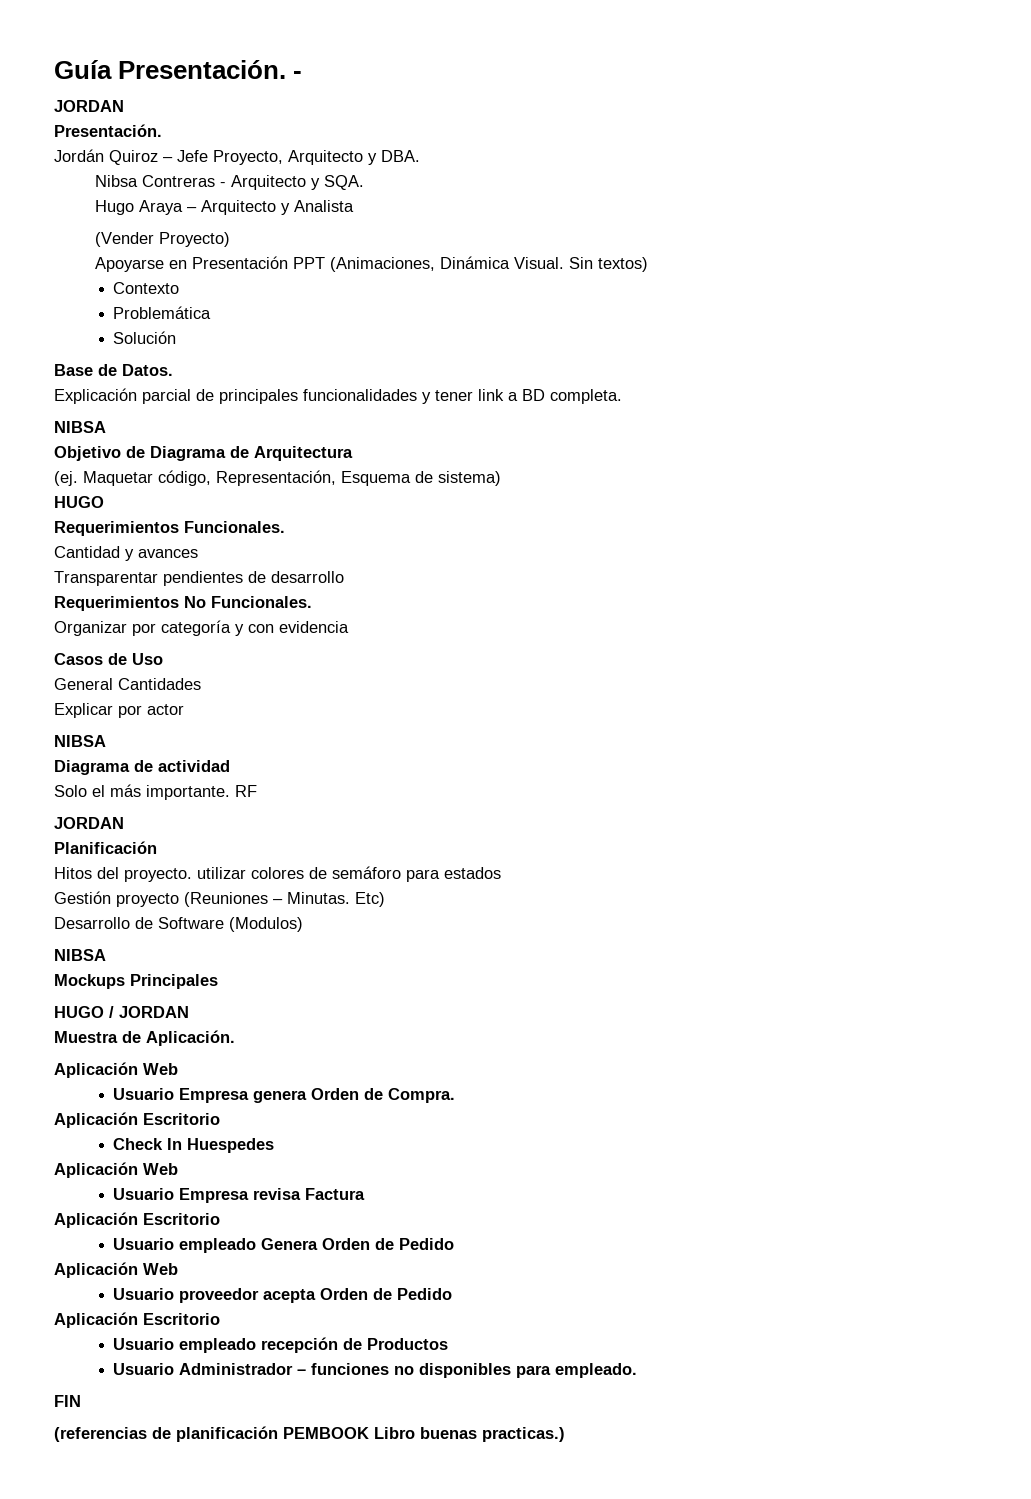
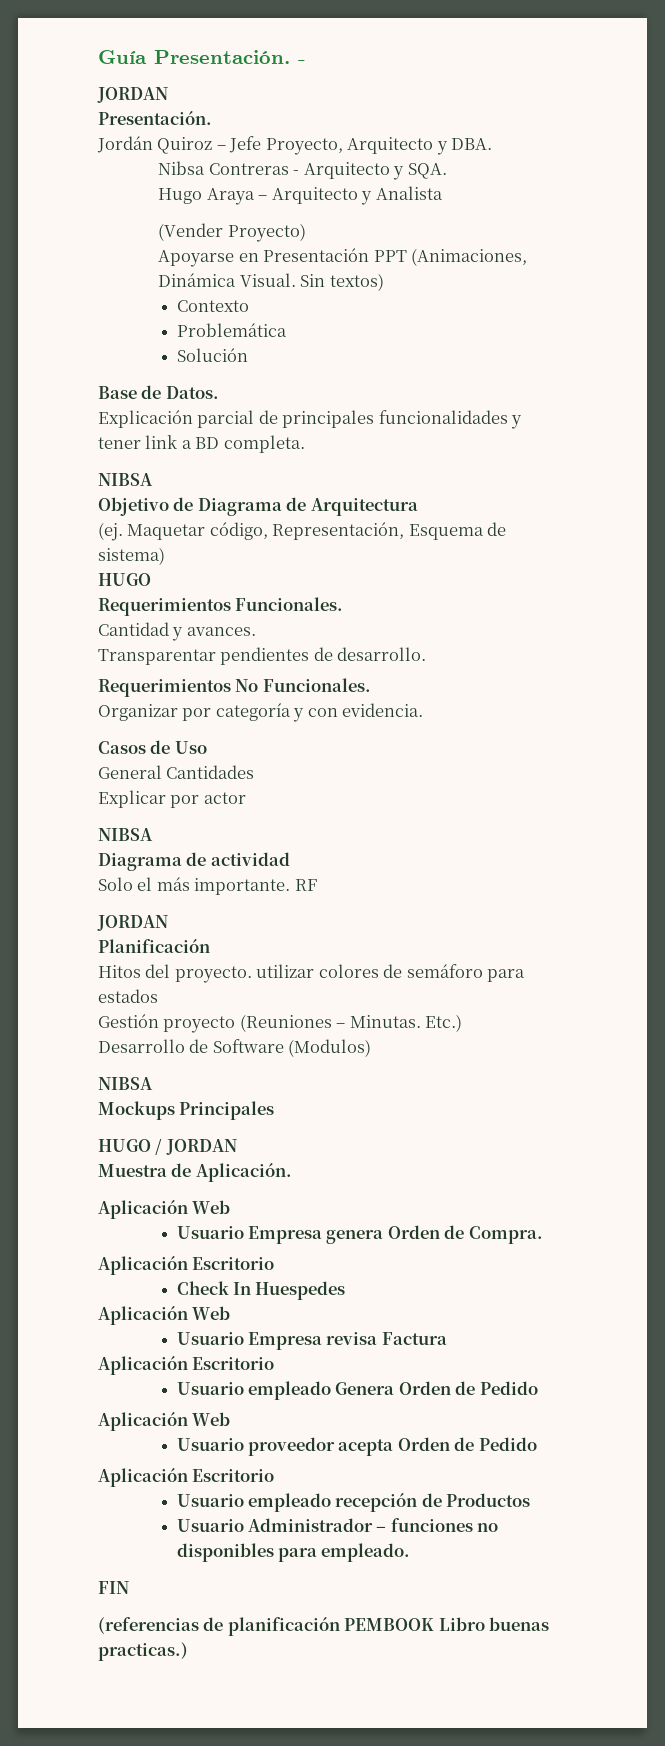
- Cantidad y avances
+ Cantidad y avances.
- Transparentar pendientes de desarrollo
+ Transparentar pendientes de desarrollo.
- Organizar por categoría y con evidencia
+ Organizar por categoría y con evidencia.
- Etc)
+ Etc.)

